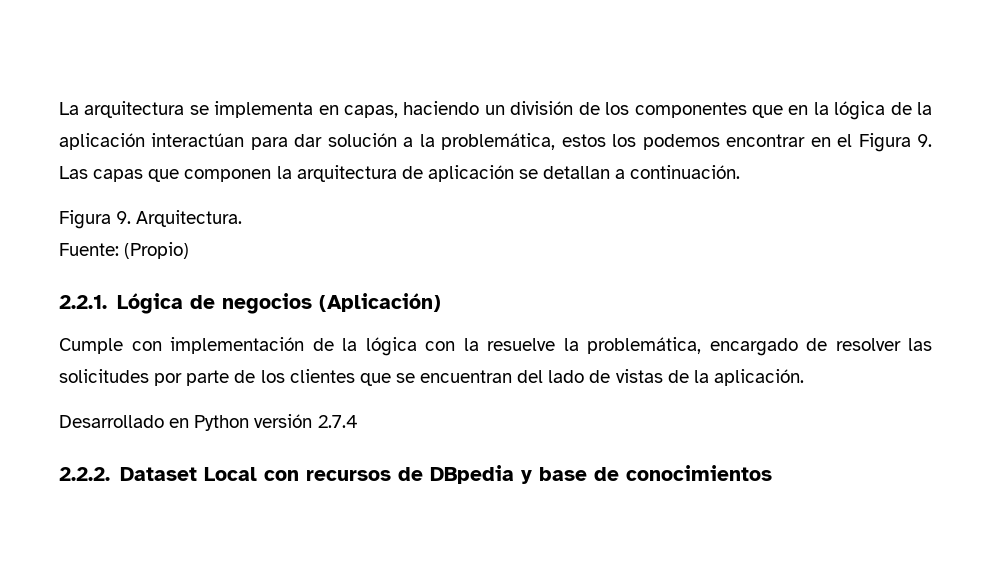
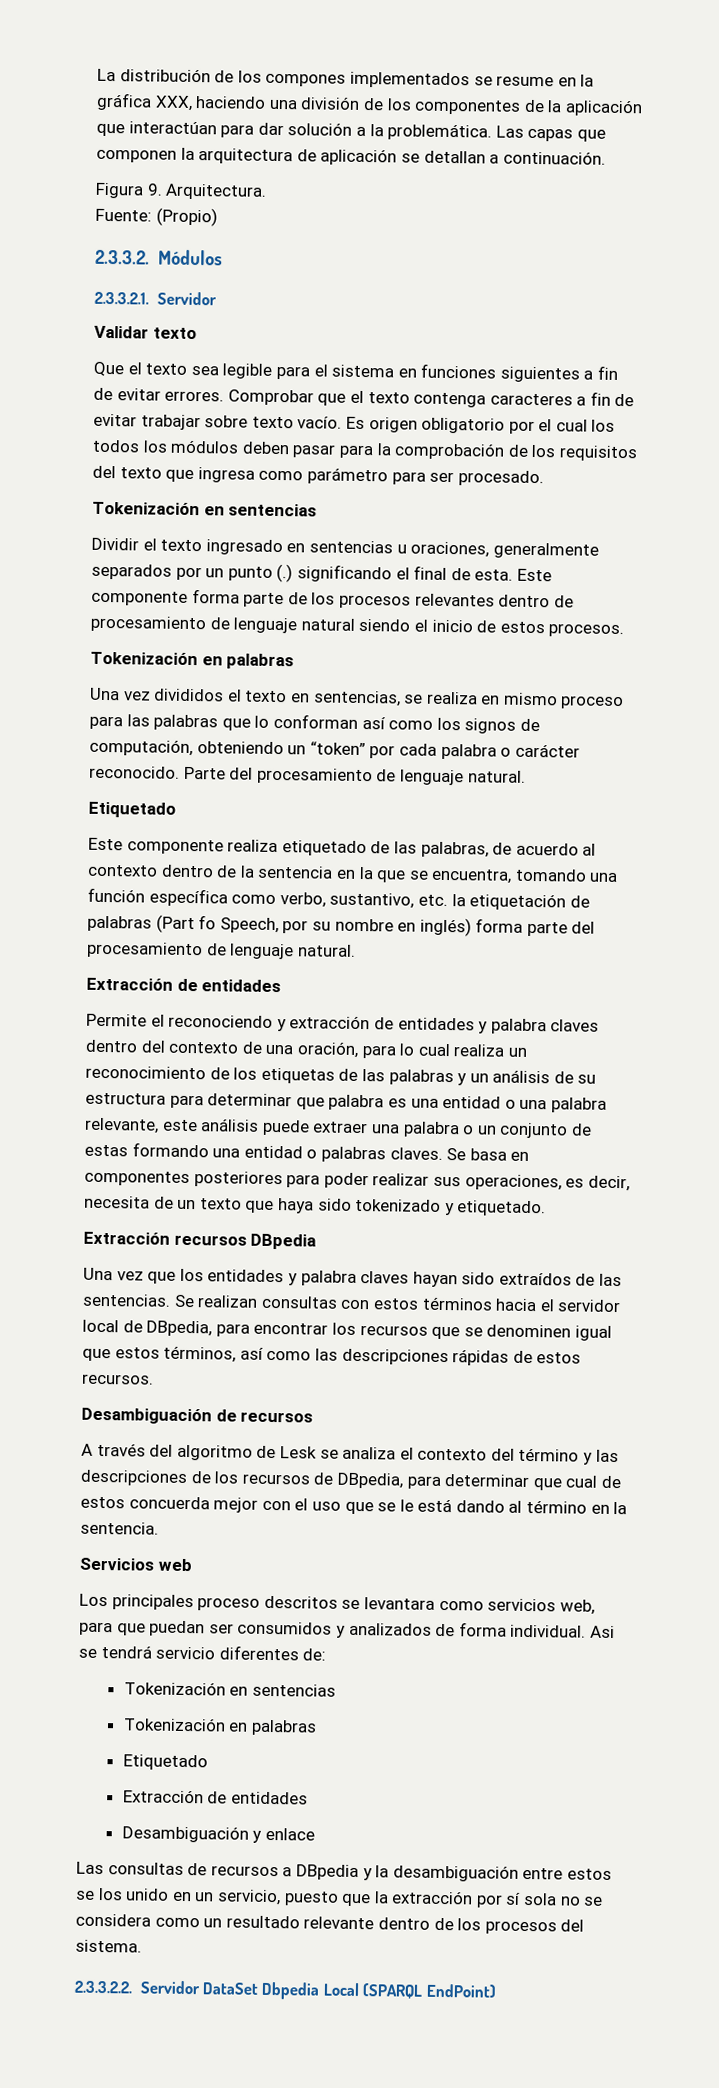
- La arquitectura se implementa en capas, haciendo un división de los componentes que en la lógica de la aplicación interactúan para dar solución a la problemática, estos los podemos encontrar en el Figura 9. Las capas que componen la arquitectura de aplicación se detallan a continuación.
+ La distribución de los compones implementados se resume en la gráfica XXX, haciendo una división de los componentes de la aplicación que interactúan para dar solución a la problemática. Las capas que componen la arquitectura de aplicación se detallan a continuación.
- 2.2.1. Lógica de negocios (Aplicación)
- Cumple con implementación de la lógica con la resuelve la problemática, encargado de resolver las solicitudes por parte de los clientes que se encuentran del lado de vistas de la aplicación.
- Desarrollado en Python versión 2.7.4
- 2.2.2. Dataset Local con recursos de DBpedia y base de conocimientos
+ 2.3.3.2. Módulos
+ 2.3.3.2.1. Servidor
+ Validar texto
+ Que el texto sea legible para el sistema en funciones siguientes a fin de evitar errores. Comprobar que el texto contenga caracteres a fin de evitar trabajar sobre texto vacío. Es origen obligatorio por el cual los todos los módulos deben pasar para la comprobación de los requisitos del texto que ingresa como parámetro para ser procesado.
+ Tokenización en sentencias
+ Dividir el texto ingresado en sentencias u oraciones, generalmente separados por un punto (.) significando el final de esta. Este componente forma parte de los procesos relevantes dentro de procesamiento de lenguaje natural siendo el inicio de estos procesos.
+ Tokenización en palabras
+ Una vez divididos el texto en sentencias, se realiza en mismo proceso para las palabras que lo conforman así como los signos de computación, obteniendo un “token” por cada palabra o carácter reconocido. Parte del procesamiento de lenguaje natural.
+ Etiquetado
+ Este componente realiza etiquetado de las palabras, de acuerdo al contexto dentro de la sentencia en la que se encuentra, tomando una función específica como verbo, sustantivo, etc. la etiquetación de palabras (Part fo Speech, por su nombre en inglés) forma parte del procesamiento de lenguaje natural.
+ Extracción de entidades
+ Permite el reconociendo y extracción de entidades y palabra claves dentro del contexto de una oración, para lo cual realiza un reconocimiento de los etiquetas de las palabras y un análisis de su estructura para determinar que palabra es una entidad o una palabra relevante, este análisis puede extraer una palabra o un conjunto de estas formando una entidad o palabras claves. Se basa en componentes posteriores para poder realizar sus operaciones, es decir, necesita de un texto que haya sido tokenizado y etiquetado.
+ Extracción recursos DBpedia
+ Una vez que los entidades y palabra claves hayan sido extraídos de las sentencias. Se realizan consultas con estos términos hacia el servidor local de DBpedia, para encontrar los recursos que se denominen igual que estos términos, así como las descripciones rápidas de estos recursos.
+ Desambiguación de recursos
+ A través del algoritmo de Lesk se analiza el contexto del término y las descripciones de los recursos de DBpedia, para determinar que cual de estos concuerda mejor con el uso que se le está dando al término en la sentencia.
+ Servicios web
+ Los principales proceso descritos se levantara como servicios web, para que puedan ser consumidos y analizados de forma individual. Asi se tendrá servicio diferentes de:
+ Tokenización en sentencias
+ Tokenización en palabras
+ Etiquetado
+ Extracción de entidades
+ Desambiguación y enlace
+ Las consultas de recursos a DBpedia y la desambiguación entre estos se los unido en un servicio, puesto que la extracción por sí sola no se considera como un resultado relevante dentro de los procesos del sistema.
+ 2.3.3.2.2. Servidor DataSet Dbpedia Local (SPARQL EndPoint)

